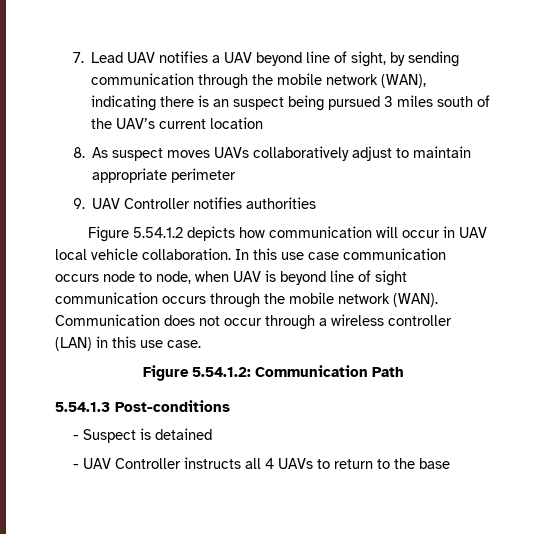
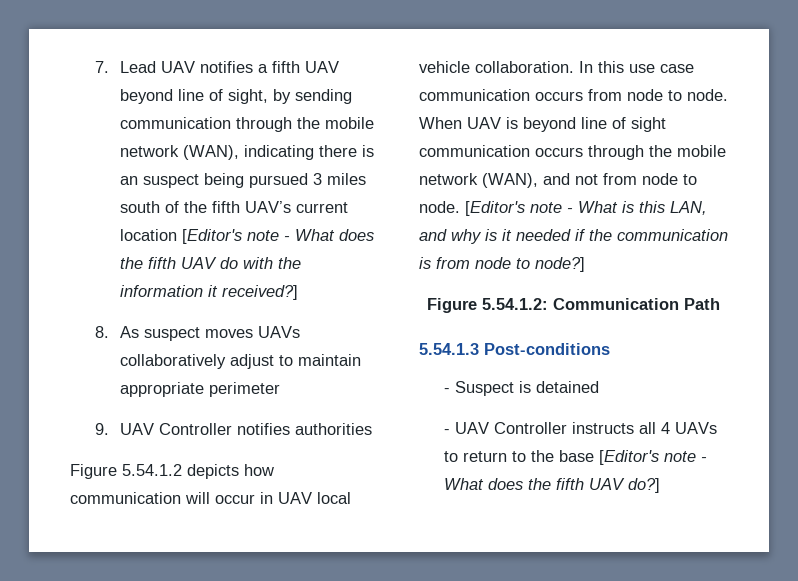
- 7. Lead UAV notifies a UAV beyond line of sight, by sending communication through the mobile network (WAN), indicating there is an suspect being pursued 3 miles south of the UAV’s current location
+ 7. Lead UAV notifies a fifth UAV beyond line of sight, by sending communication through the mobile network (WAN), indicating there is an suspect being pursued 3 miles south of the fifth UAV’s current location [Editor's note - What does the fifth UAV do with the information it received?]
- In this use case communication occurs node to node, when UAV is beyond line of sight communication occurs through the mobile network (WAN). Communication does not occur through a wireless controller (LAN) in this use case.
+ In this use case communication occurs from node to node. When UAV is beyond line of sight communication occurs through the mobile network (WAN), and not from node to node. [Editor's note - What is this LAN, and why is it needed if the communication is from node to node?]
- - UAV Controller instructs all 4 UAVs to return to the base
+ - UAV Controller instructs all 4 UAVs to return to the base [Editor's note - What does the fifth UAV do?]

